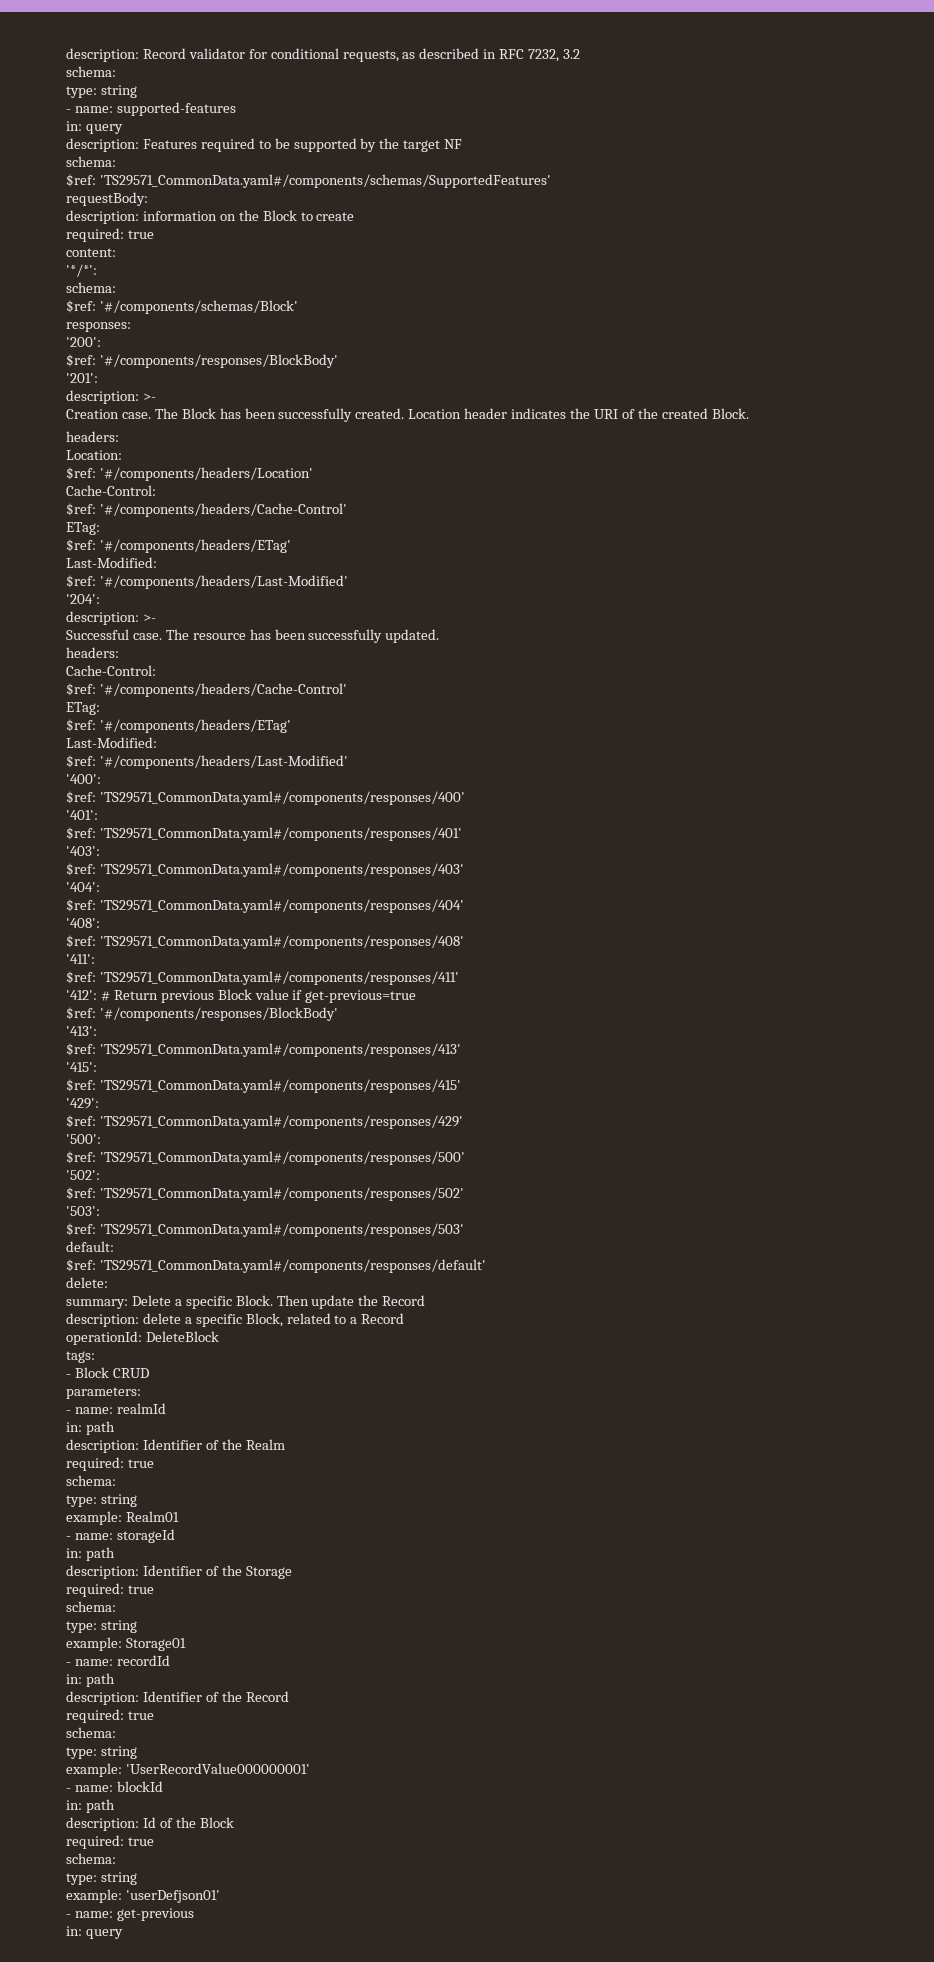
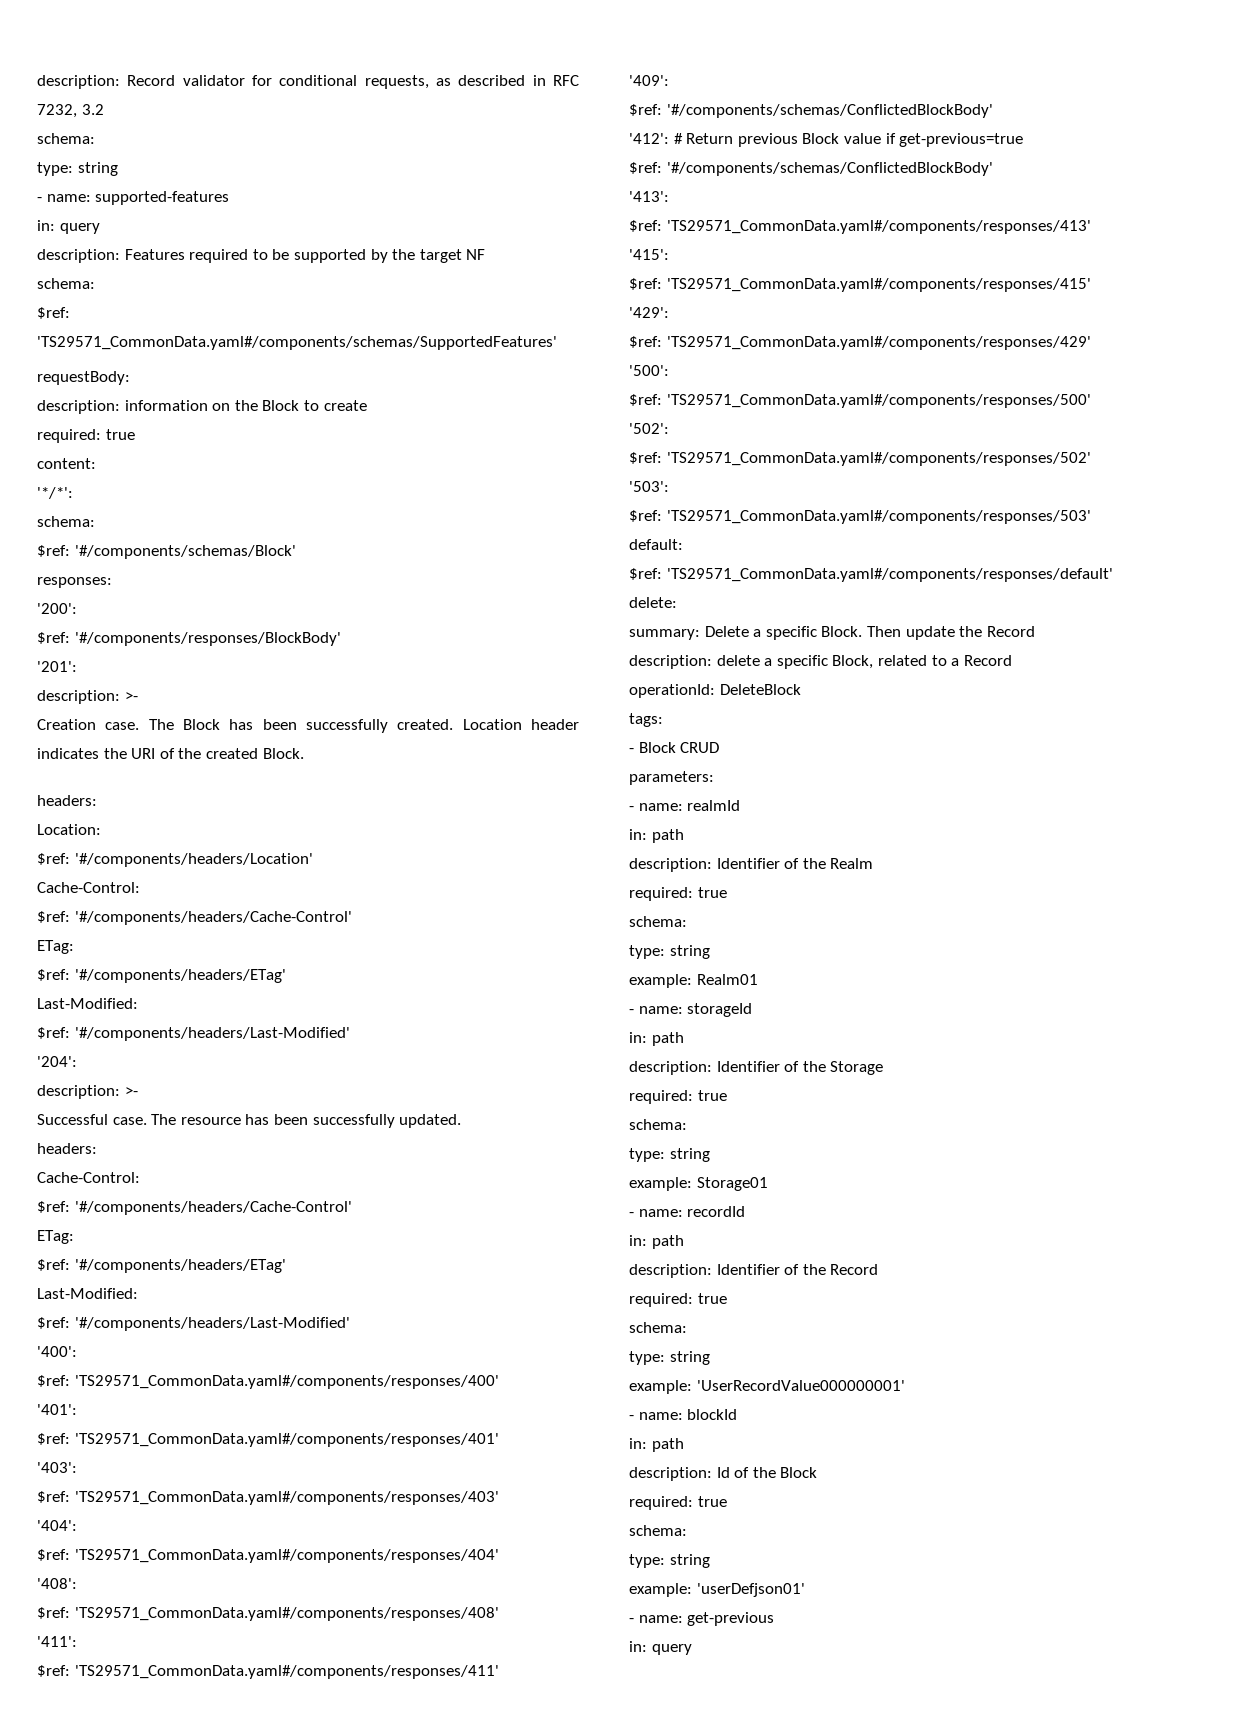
+ '409':
+ $ref: '#/components/schemas/ConflictedBlockBody'
  '412': # Return previous Block value if get-previous=true
- $ref: '#/components/responses/BlockBody'
+ $ref: '#/components/schemas/ConflictedBlockBody'

